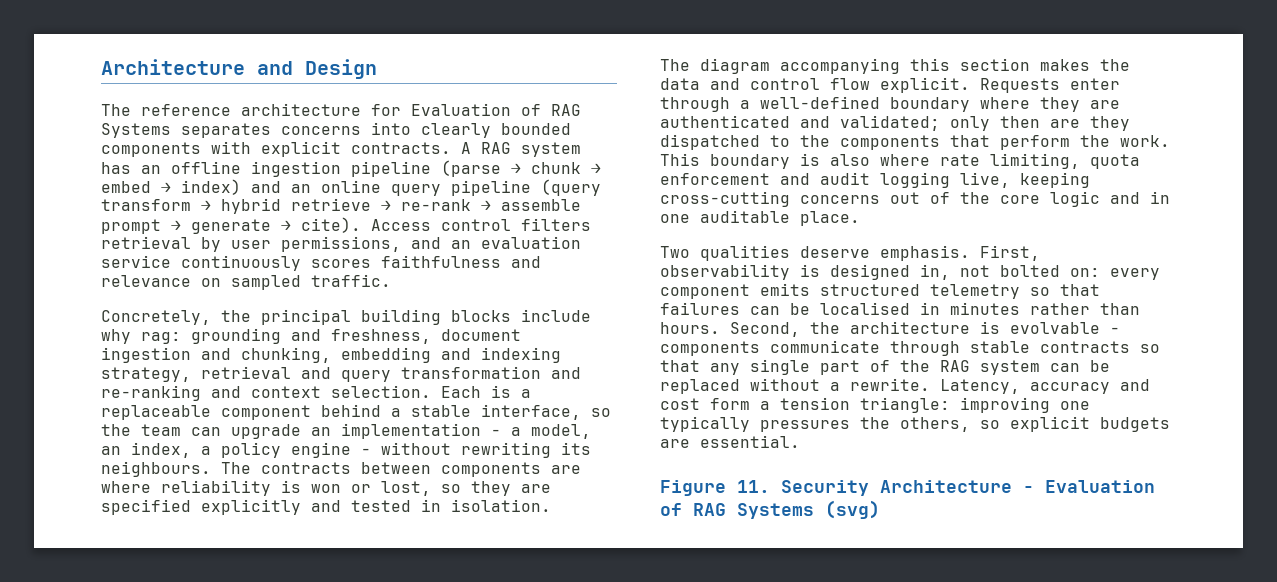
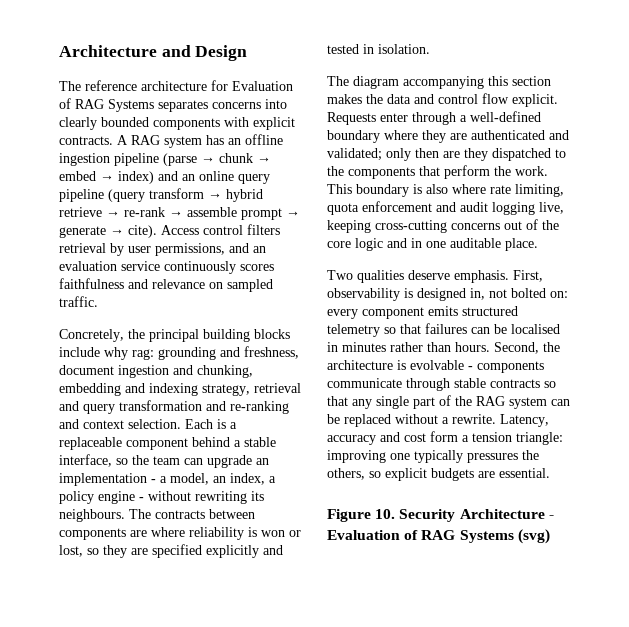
- Figure 11. Security Architecture - Evaluation of RAG Systems (svg)
+ Figure 10. Security Architecture - Evaluation of RAG Systems (svg)

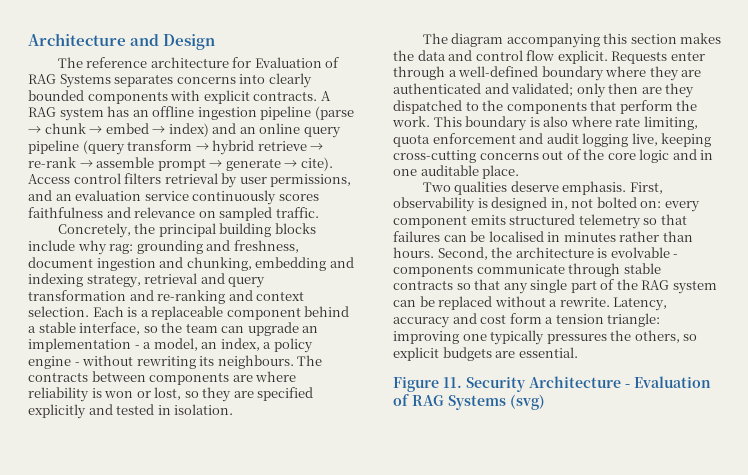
- Figure 10. Security Architecture - Evaluation of RAG Systems (svg)
+ Figure 11. Security Architecture - Evaluation of RAG Systems (svg)

